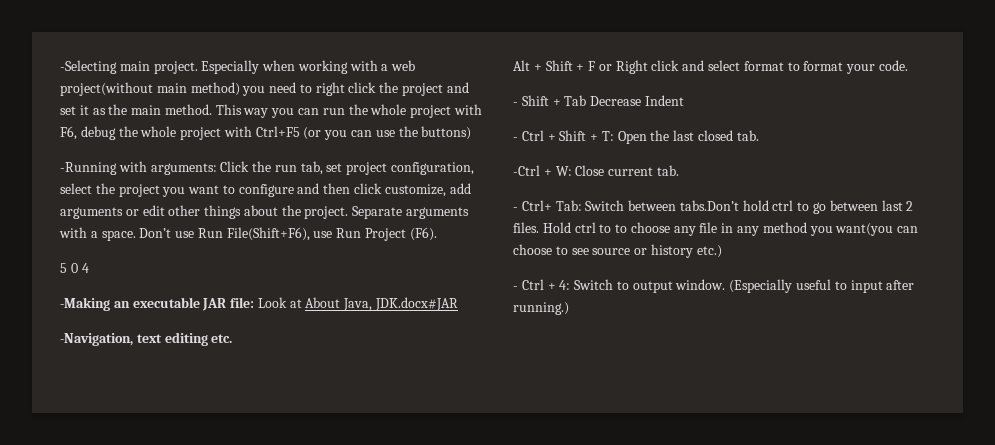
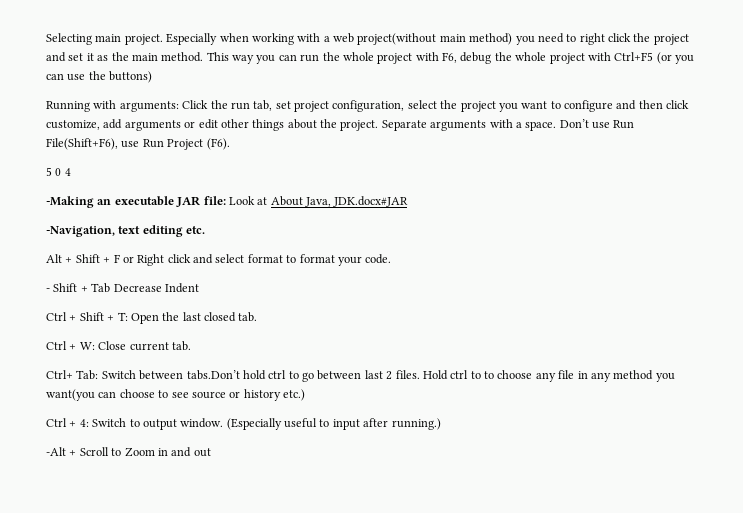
- -Selecting main project.
+ Selecting main project.
- -Running with arguments: Click the run tab, set project configuration, select the project you want to configure and then click customize, add arguments or edit other things about the project.
+ Running with arguments: Click the run tab, set project configuration, select the project you want to configure and then click customize, add arguments or edit other things about the project.
- - Ctrl + Shift + T: Open the last closed tab.
+ Ctrl + Shift + T: Open the last closed tab.
- -Ctrl + W: Close current tab.
+ Ctrl + W: Close current tab.
- - Ctrl+ Tab: Switch between tabs.Don’t hold ctrl to go between last 2 files.
+ Ctrl+ Tab: Switch between tabs.Don’t hold ctrl to go between last 2 files.
- - Ctrl + 4: Switch to output window.
+ Ctrl + 4: Switch to output window.
+ -Alt + Scroll to Zoom in and out

